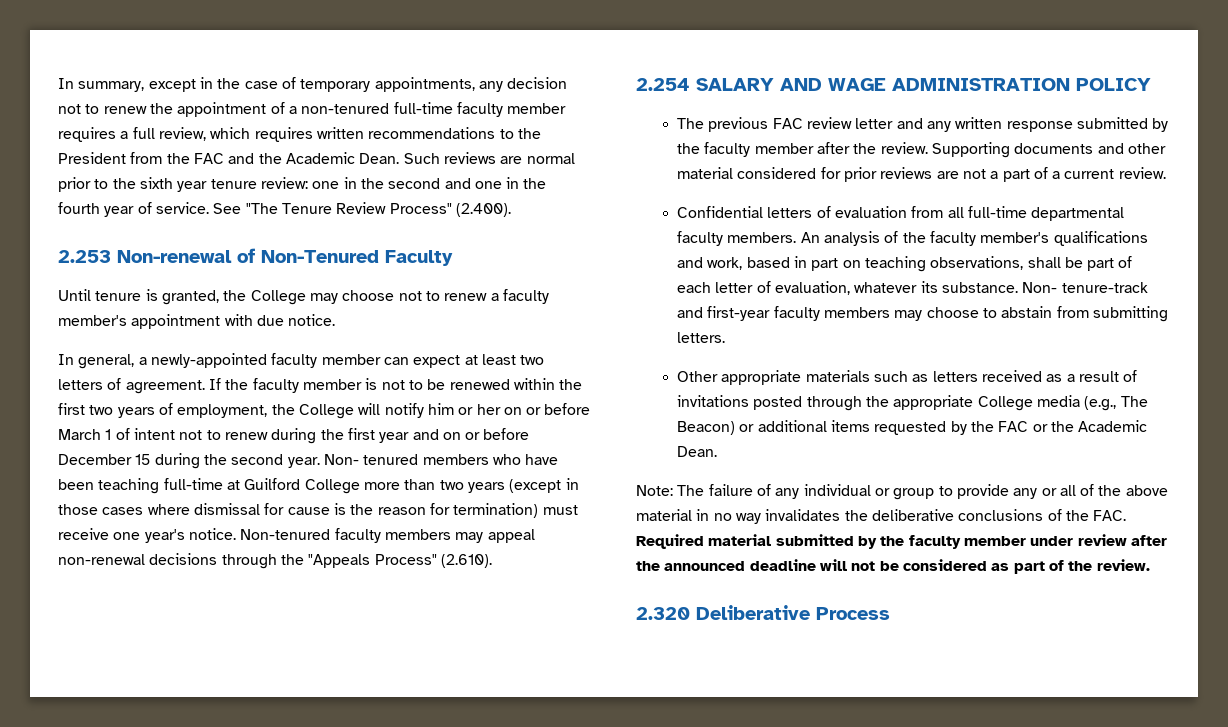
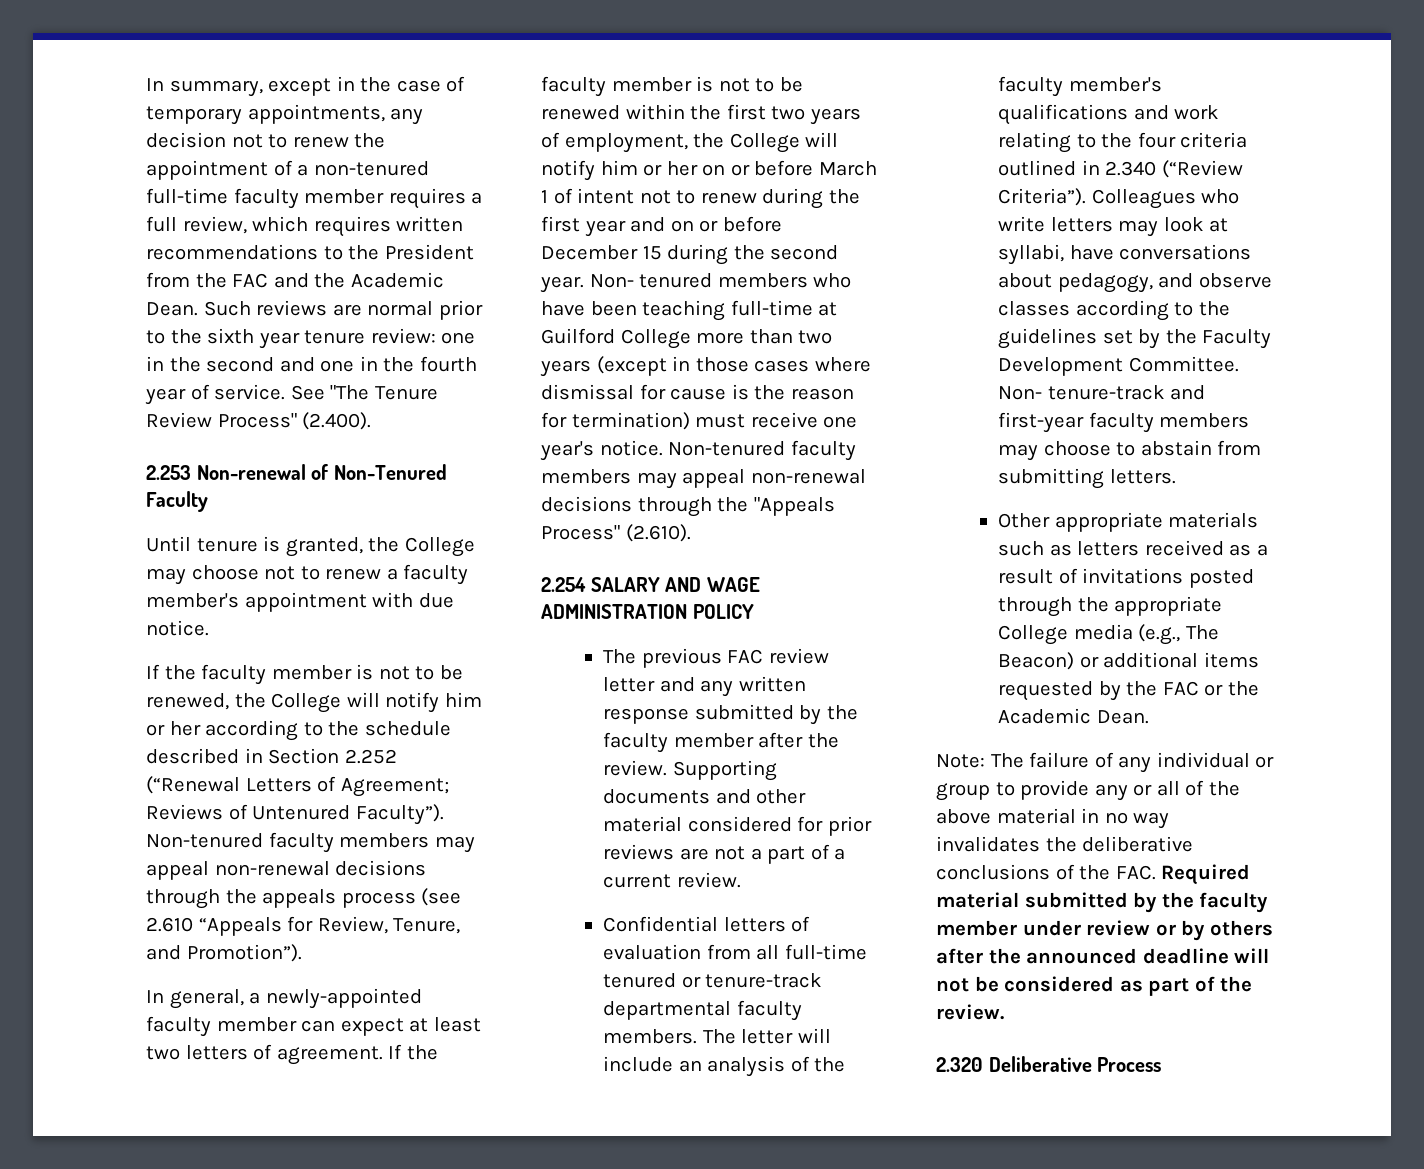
+ If the faculty member is not to be renewed, the College will notify him or her according to the schedule described in Section 2.252 (“Renewal Letters of Agreement; Reviews of Untenured Faculty”). Non-tenured faculty members may appeal non-renewal decisions through the appeals process (see 2.610 “Appeals for Review, Tenure, and Promotion”).
- Confidential letters of evaluation from all full-time departmental faculty members. An analysis of the faculty member's qualifications and work, based in part on teaching observations, shall be part of each letter of evaluation, whatever its substance.
+ Confidential letters of evaluation from all full-time tenured or tenure-track departmental faculty members. The letter will include an analysis of the faculty member's qualifications and work relating to the four criteria outlined in 2.340 (“Review Criteria”). Colleagues who write letters may look at syllabi, have conversations about pedagogy, and observe classes according to the guidelines set by the Faculty Development Committee.
- Note: The failure of any individual or group to provide any or all of the above material in no way invalidates the deliberative conclusions of the FAC. Required material submitted by the faculty member under review after the announced deadline will not be considered as part of the review.
+ Note: The failure of any individual or group to provide any or all of the above material in no way invalidates the deliberative conclusions of the FAC. Required material submitted by the faculty member under review or by others after the announced deadline will not be considered as part of the review.

